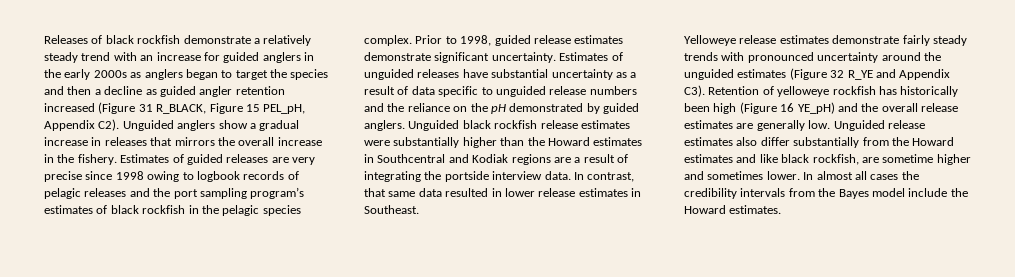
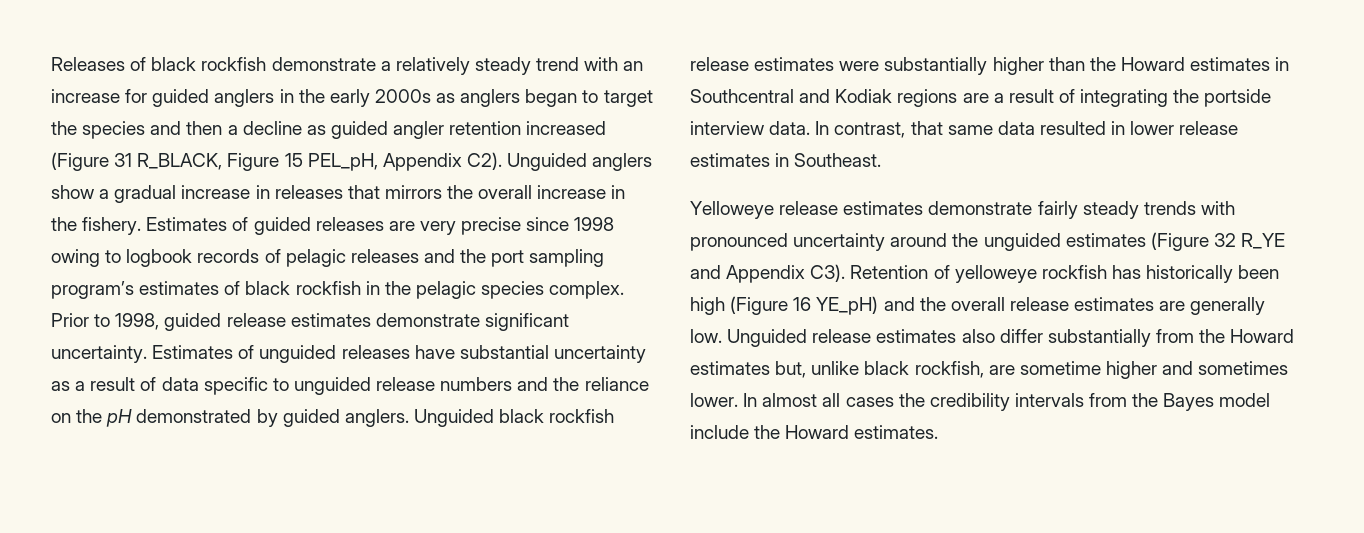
- Unguided release estimates also differ substantially from the Howard estimates and like black rockfish, are sometime higher and sometimes lower.
+ Unguided release estimates also differ substantially from the Howard estimates but, unlike black rockfish, are sometime higher and sometimes lower.

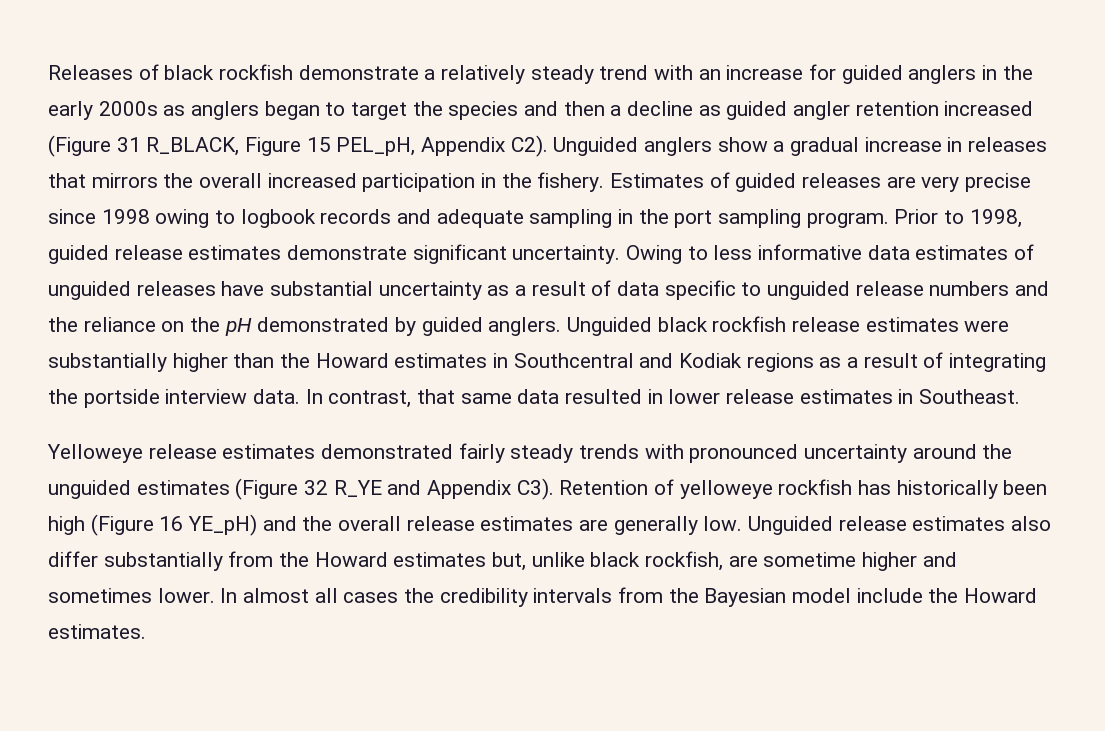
- Releases of black rockfish demonstrate a relatively steady trend with an increase for guided anglers in the early 2000s as anglers began to target the species and then a decline as guided angler retention increased (Figure 31 R_BLACK, Figure 15 PEL_pH, Appendix C2). Unguided anglers show a gradual increase in releases that mirrors the overall increase in the fishery.
+ Releases of black rockfish demonstrate a relatively steady trend with an increase for guided anglers in the early 2000s as anglers began to target the species and then a decline as guided angler retention increased (Figure 31 R_BLACK, Figure 15 PEL_pH, Appendix C2). Unguided anglers show a gradual increase in releases that mirrors the overall increased participation in the fishery.
- Estimates of guided releases are very precise since 1998 owing to logbook records of pelagic releases and the port sampling program’s estimates of black rockfish in the pelagic species complex.
+ Estimates of guided releases are very precise since 1998 owing to logbook records and adequate sampling in the port sampling program.
- Estimates of unguided releases have substantial uncertainty as a result of data specific to unguided release numbers and the reliance on the pH demonstrated by guided anglers.
+ Owing to less informative data estimates of unguided releases have substantial uncertainty as a result of data specific to unguided release numbers and the reliance on the pH demonstrated by guided anglers.
- Unguided black rockfish release estimates were substantially higher than the Howard estimates in Southcentral and Kodiak regions are a result of integrating the portside interview data.
+ Unguided black rockfish release estimates were substantially higher than the Howard estimates in Southcentral and Kodiak regions as a result of integrating the portside interview data.
- Yelloweye release estimates demonstrate fairly steady trends with pronounced uncertainty around the unguided estimates (Figure 32 R_YE and Appendix C3). Retention of yelloweye rockfish has historically been high (Figure 16 YE_pH) and the overall release estimates are generally low.
+ Yelloweye release estimates demonstrated fairly steady trends with pronounced uncertainty around the unguided estimates (Figure 32 R_YE and Appendix C3). Retention of yelloweye rockfish has historically been high (Figure 16 YE_pH) and the overall release estimates are generally low.
- In almost all cases the credibility intervals from the Bayes model include the Howard estimates.
+ In almost all cases the credibility intervals from the Bayesian model include the Howard estimates.

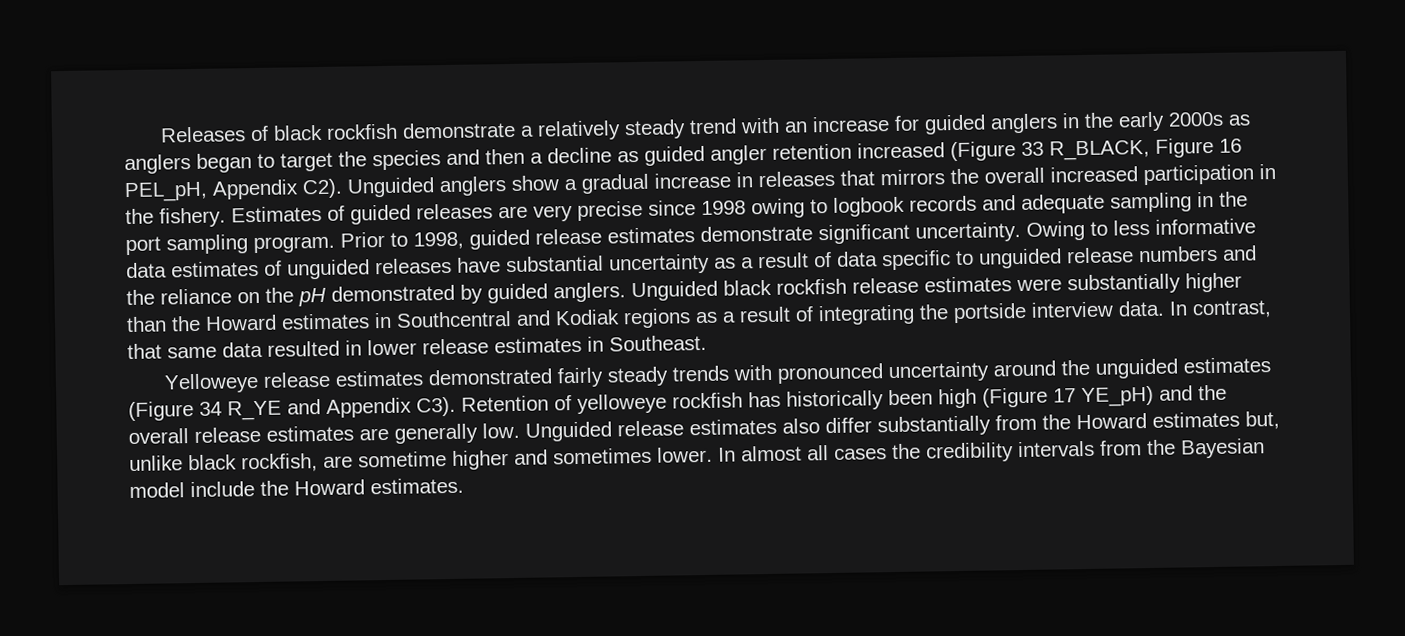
- Releases of black rockfish demonstrate a relatively steady trend with an increase for guided anglers in the early 2000s as anglers began to target the species and then a decline as guided angler retention increased (Figure 31 R_BLACK, Figure 15 PEL_pH, Appendix C2). Unguided anglers show a gradual increase in releases that mirrors the overall increased participation in the fishery.
+ Releases of black rockfish demonstrate a relatively steady trend with an increase for guided anglers in the early 2000s as anglers began to target the species and then a decline as guided angler retention increased (Figure 33 R_BLACK, Figure 16 PEL_pH, Appendix C2). Unguided anglers show a gradual increase in releases that mirrors the overall increased participation in the fishery.
- Yelloweye release estimates demonstrated fairly steady trends with pronounced uncertainty around the unguided estimates (Figure 32 R_YE and Appendix C3). Retention of yelloweye rockfish has historically been high (Figure 16 YE_pH) and the overall release estimates are generally low.
+ Yelloweye release estimates demonstrated fairly steady trends with pronounced uncertainty around the unguided estimates (Figure 34 R_YE and Appendix C3). Retention of yelloweye rockfish has historically been high (Figure 17 YE_pH) and the overall release estimates are generally low.

